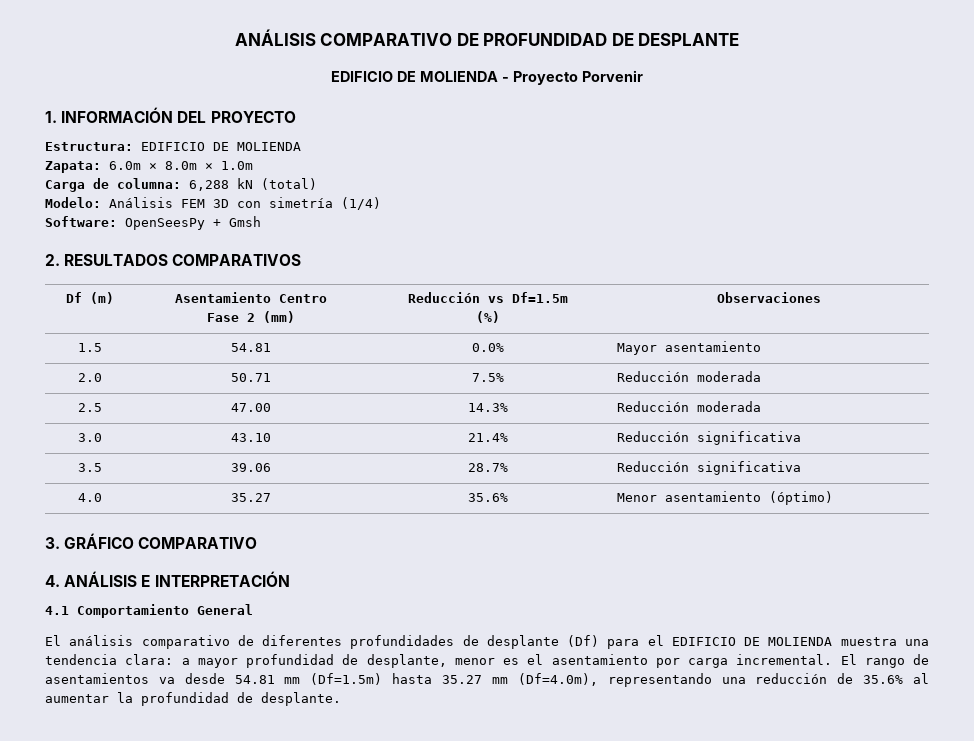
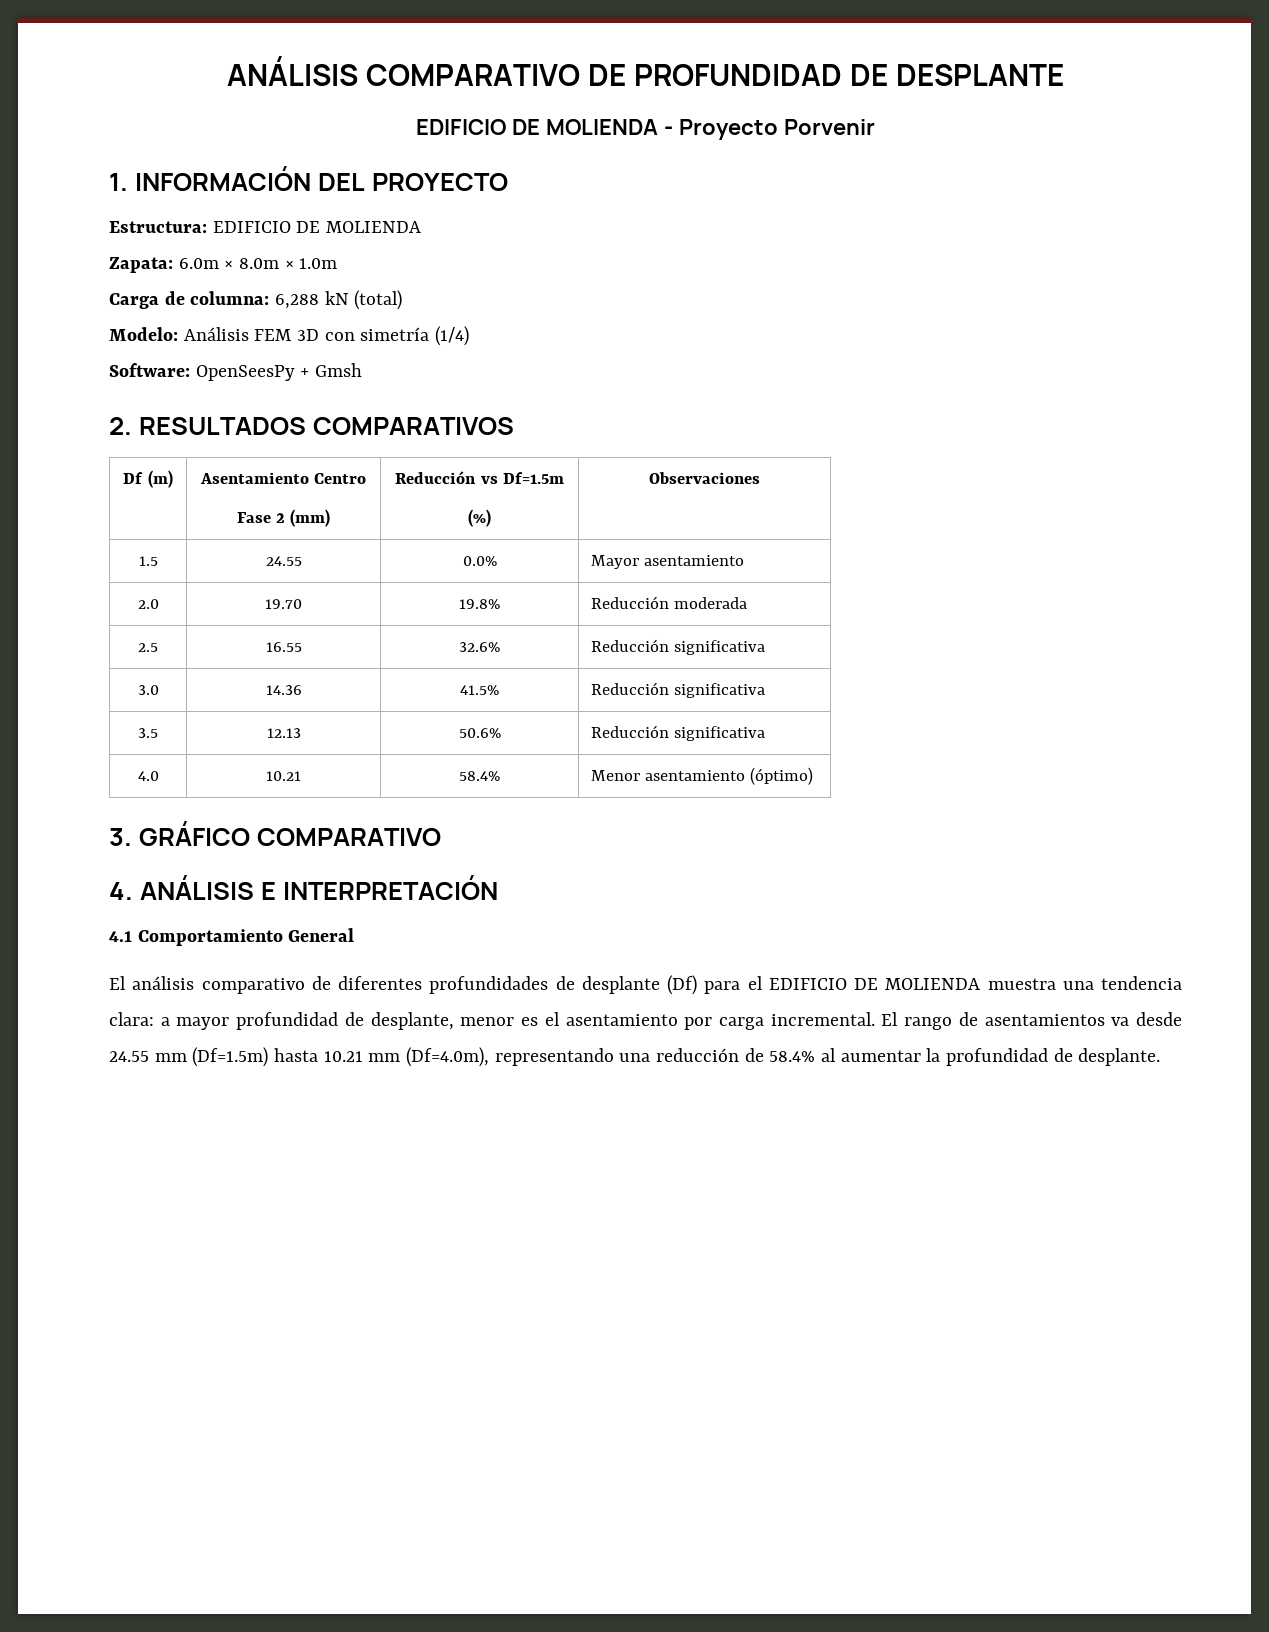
- 1.5 | 54.81 | 0.0% | Mayor asentamiento
+ 1.5 | 24.55 | 0.0% | Mayor asentamiento
- 2.0 | 50.71 | 7.5% | Reducción moderada
+ 2.0 | 19.70 | 19.8% | Reducción moderada
- 2.5 | 47.00 | 14.3% | Reducción moderada
+ 2.5 | 16.55 | 32.6% | Reducción significativa
- 3.0 | 43.10 | 21.4% | Reducción significativa
+ 3.0 | 14.36 | 41.5% | Reducción significativa
- 3.5 | 39.06 | 28.7% | Reducción significativa
+ 3.5 | 12.13 | 50.6% | Reducción significativa
- 4.0 | 35.27 | 35.6% | Menor asentamiento (óptimo)
+ 4.0 | 10.21 | 58.4% | Menor asentamiento (óptimo)
- El rango de asentamientos va desde 54.81 mm (Df=1.5m) hasta 35.27 mm (Df=4.0m), representando una reducción de 35.6% al aumentar la profundidad de desplante.
+ El rango de asentamientos va desde 24.55 mm (Df=1.5m) hasta 10.21 mm (Df=4.0m), representando una reducción de 58.4% al aumentar la profundidad de desplante.

